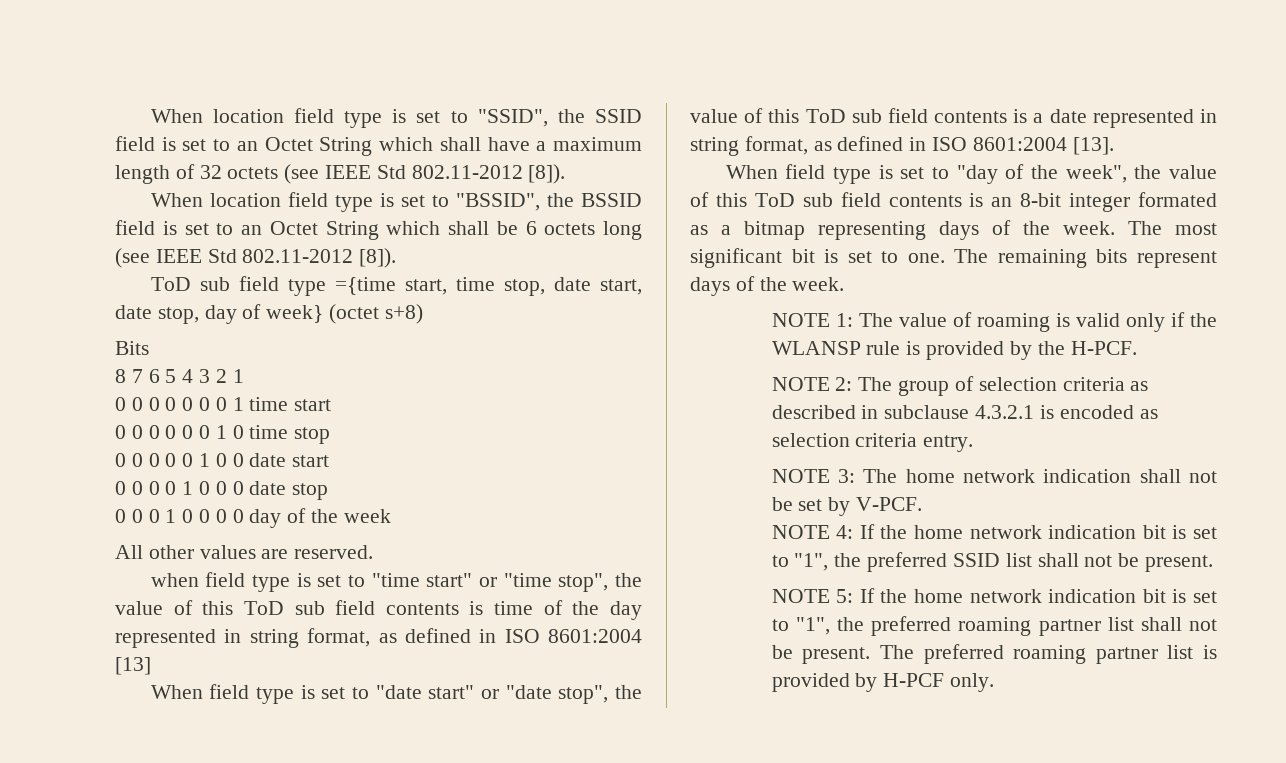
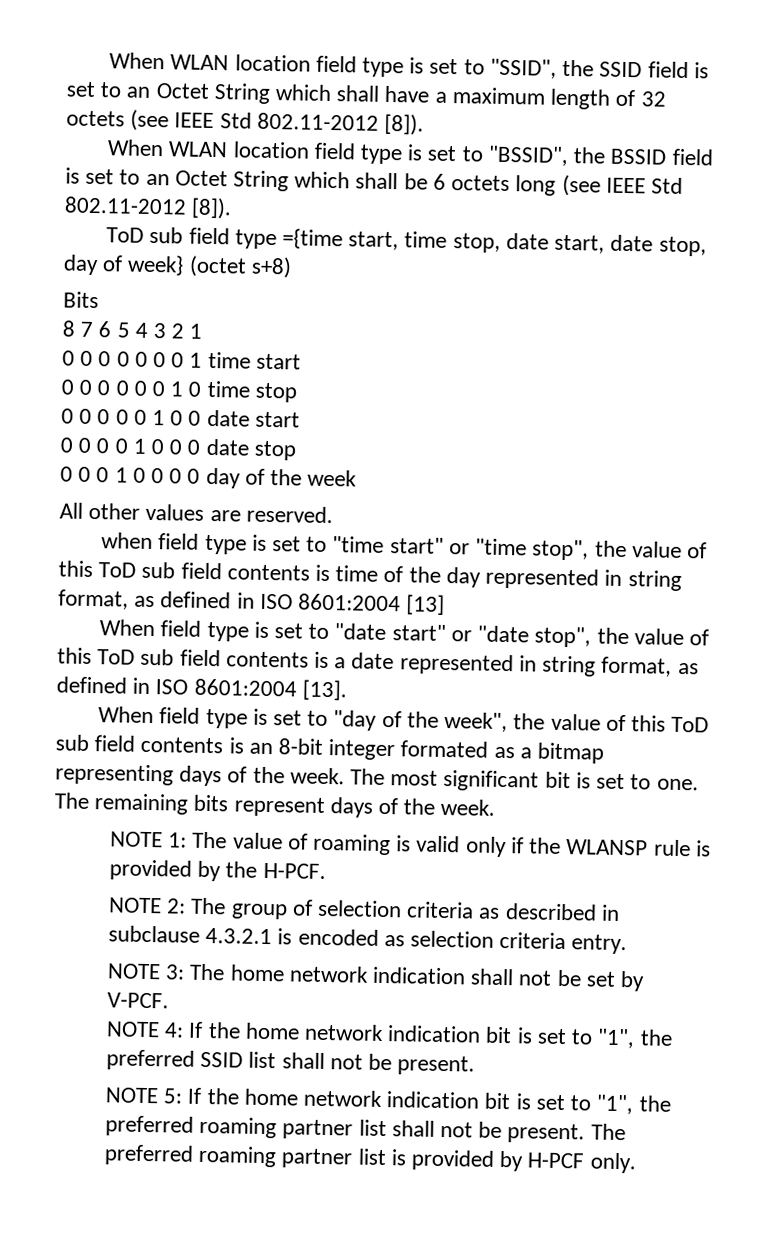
- When location field type is set to "SSID", the SSID field is set to an Octet String which shall have a maximum length of 32 octets (see IEEE Std 802.11-2012 [8]).
+ When WLAN location field type is set to "SSID", the SSID field is set to an Octet String which shall have a maximum length of 32 octets (see IEEE Std 802.11-2012 [8]).
- When location field type is set to "BSSID", the BSSID field is set to an Octet String which shall be 6 octets long (see IEEE Std 802.11-2012 [8]).
+ When WLAN location field type is set to "BSSID", the BSSID field is set to an Octet String which shall be 6 octets long (see IEEE Std 802.11-2012 [8]).

